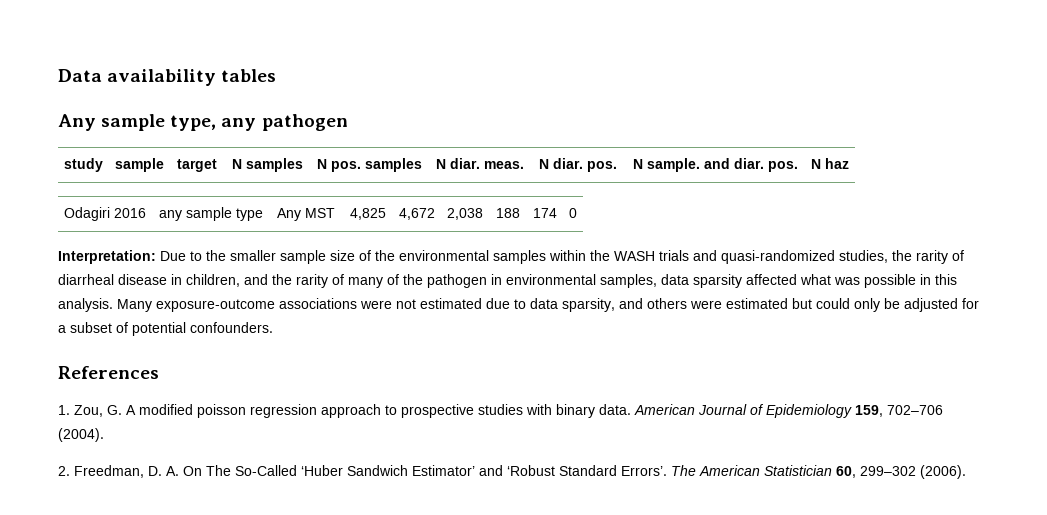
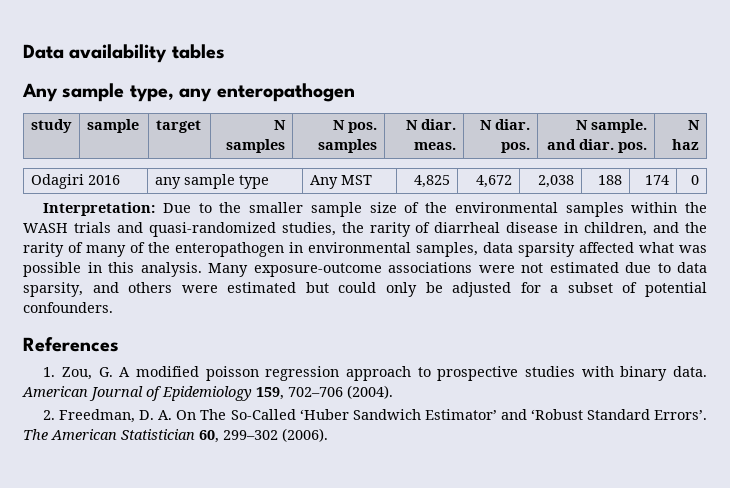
- Any sample type, any pathogen
+ Any sample type, any enteropathogen
- Interpretation: Due to the smaller sample size of the environmental samples within the WASH trials and quasi-randomized studies, the rarity of diarrheal disease in children, and the rarity of many of the pathogen in environmental samples, data sparsity affected what was possible in this analysis.
+ Interpretation: Due to the smaller sample size of the environmental samples within the WASH trials and quasi-randomized studies, the rarity of diarrheal disease in children, and the rarity of many of the enteropathogen in environmental samples, data sparsity affected what was possible in this analysis.

